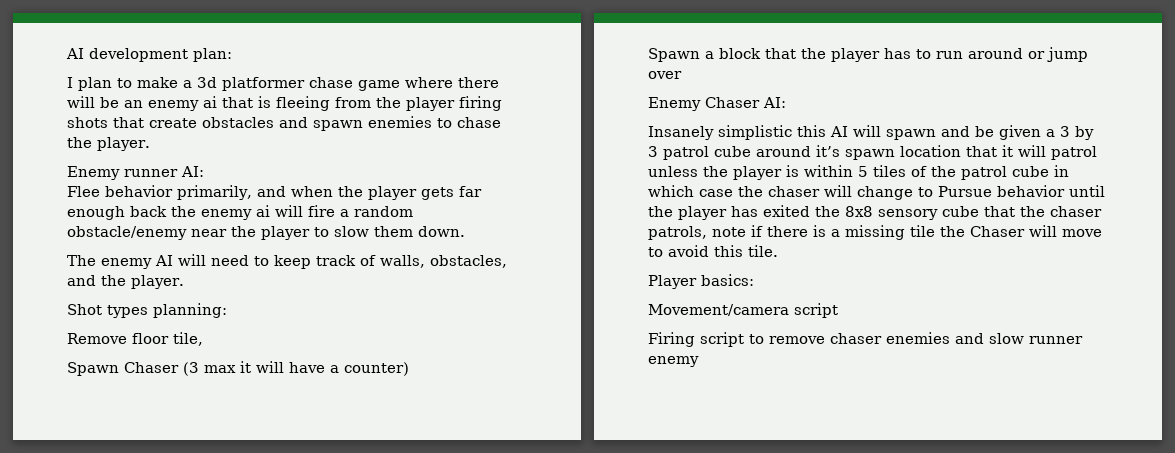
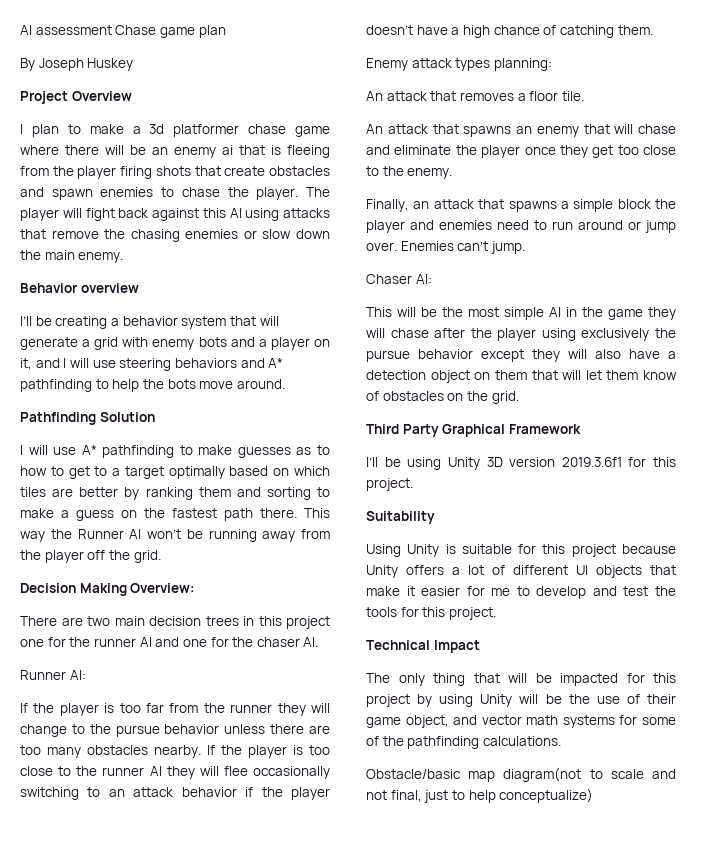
- AI development plan:
+ AI assessment Chase game plan
+ By Joseph Huskey
+ Project Overview
- I plan to make a 3d platformer chase game where there will be an enemy ai that is fleeing from the player firing shots that create obstacles and spawn enemies to chase the player.
- Enemy runner AI:
- Flee behavior primarily, and when the player gets far enough back the enemy ai will fire a random obstacle/enemy near the player to slow them down.
- The enemy AI will need to keep track of walls, obstacles, and the player.
- Shot types planning:
- Remove floor tile,
- Spawn Chaser (3 max it will have a counter)
- Spawn a block that the player has to run around or jump over
- Enemy Chaser AI:
- Insanely simplistic this AI will spawn and be given a 3 by 3 patrol cube around it’s spawn location that it will patrol unless the player is within 5 tiles of the patrol cube in which case the chaser will change to Pursue behavior until the player has exited the 8x8 sensory cube that the chaser patrols, note if there is a missing tile the Chaser will move to avoid this tile.
- Player basics:
- Movement/camera script
- Firing script to remove chaser enemies and slow runner enemy
+ I plan to make a 3d platformer chase game where there will be an enemy ai that is fleeing from the player firing shots that create obstacles and spawn enemies to chase the player. The player will fight back against this AI using attacks that remove the chasing enemies or slow down the main enemy.
+ Behavior overview
+ I’ll be creating a behavior system that will generate a grid with enemy bots and a player on it, and I will use steering behaviors and A* pathfinding to help the bots move around.
+ Pathfinding Solution
+ I will use A* pathfinding to make guesses as to how to get to a target optimally based on which tiles are better by ranking them and sorting to make a guess on the fastest path there. This way the Runner AI won’t be running away from the player off the grid.
+ Decision Making Overview:
+ There are two main decision trees in this project one for the runner AI and one for the chaser AI.
+ Runner AI:
+ If the player is too far from the runner they will change to the pursue behavior unless there are too many obstacles nearby. If the player is too close to the runner AI they will flee occasionally switching to an attack behavior if the player doesn’t have a high chance of catching them.
+ Enemy attack types planning:
+ An attack that removes a floor tile.
+ An attack that spawns an enemy that will chase and eliminate the player once they get too close to the enemy.
+ Finally, an attack that spawns a simple block the player and enemies need to run around or jump over. Enemies can’t jump.
+ Chaser AI:
+ This will be the most simple AI in the game they will chase after the player using exclusively the pursue behavior except they will also have a detection object on them that will let them know of obstacles on the grid.
+ Third Party Graphical Framework
+ I’ll be using Unity 3D version 2019.3.6f1 for this project.
+ Suitability
+ Using Unity is suitable for this project because Unity offers a lot of different UI objects that make it easier for me to develop and test the tools for this project.
+ Technical Impact
+ The only thing that will be impacted for this project by using Unity will be the use of their game object, and vector math systems for some of the pathfinding calculations.
+ Obstacle/basic map diagram(not to scale and not final, just to help conceptualize)

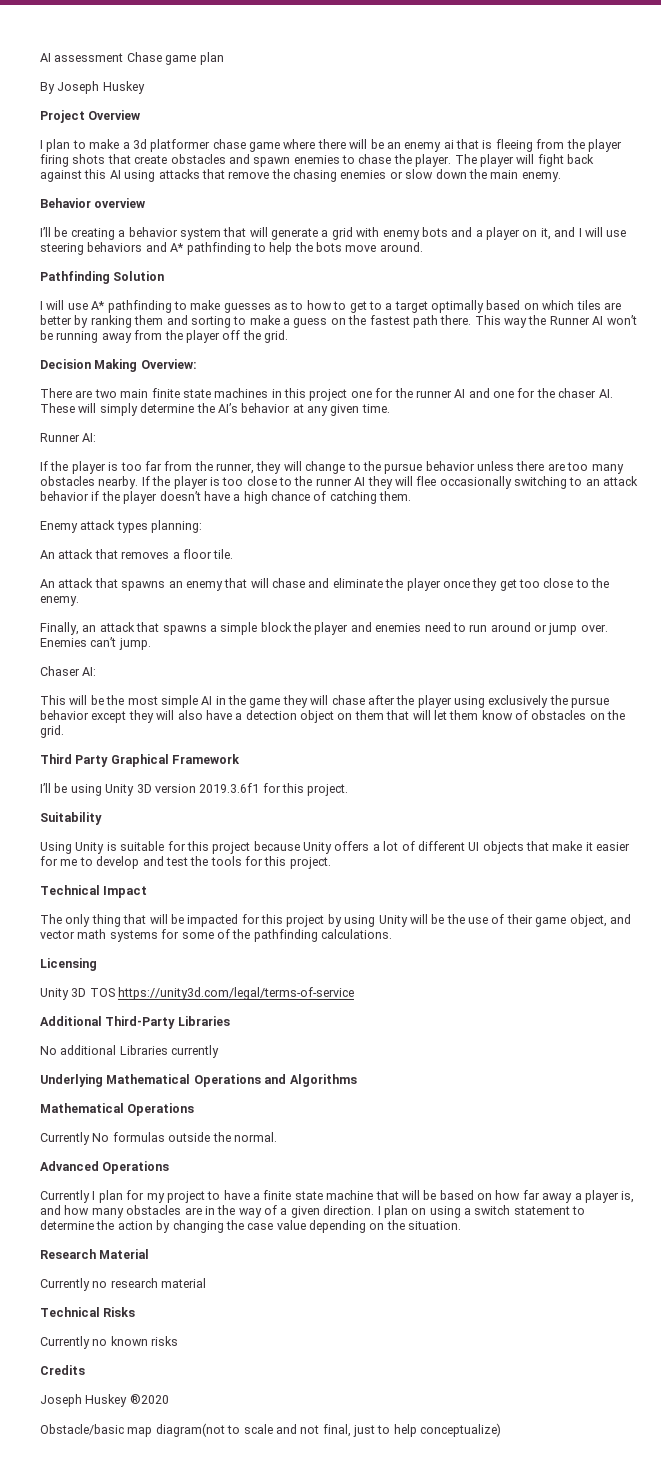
- There are two main decision trees in this project one for the runner AI and one for the chaser AI.
+ There are two main finite state machines in this project one for the runner AI and one for the chaser AI. These will simply determine the AI’s behavior at any given time.
- If the player is too far from the runner they will change to the pursue behavior unless there are too many obstacles nearby.
+ If the player is too far from the runner, they will change to the pursue behavior unless there are too many obstacles nearby.
+ Licensing
+ Unity 3D TOS https://unity3d.com/legal/terms-of-service
+ Additional Third-Party Libraries
+ No additional Libraries currently
+ Underlying Mathematical Operations and Algorithms
+ Mathematical Operations
+ Currently No formulas outside the normal.
+ Advanced Operations
+ Currently I plan for my project to have a finite state machine that will be based on how far away a player is, and how many obstacles are in the way of a given direction. I plan on using a switch statement to determine the action by changing the case value depending on the situation.
+ Research Material
+ Currently no research material
+ Technical Risks
+ Currently no known risks
+ Credits
+ Joseph Huskey ®2020

